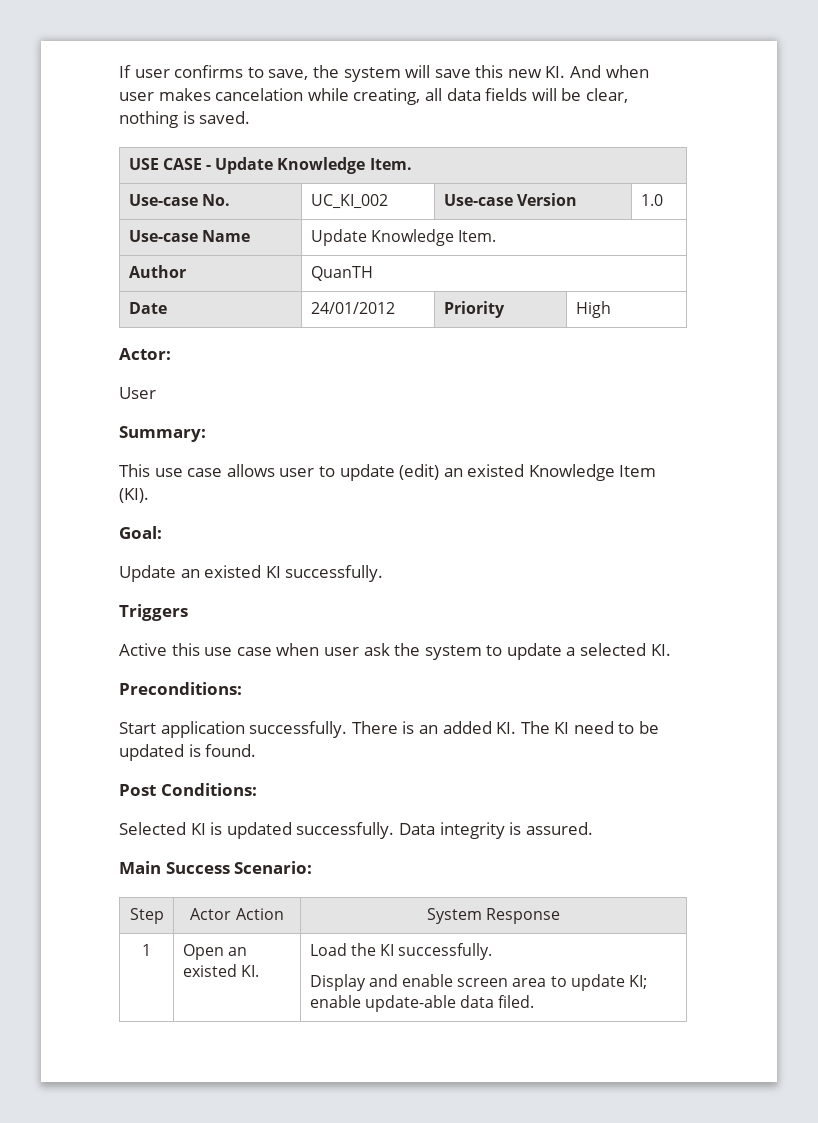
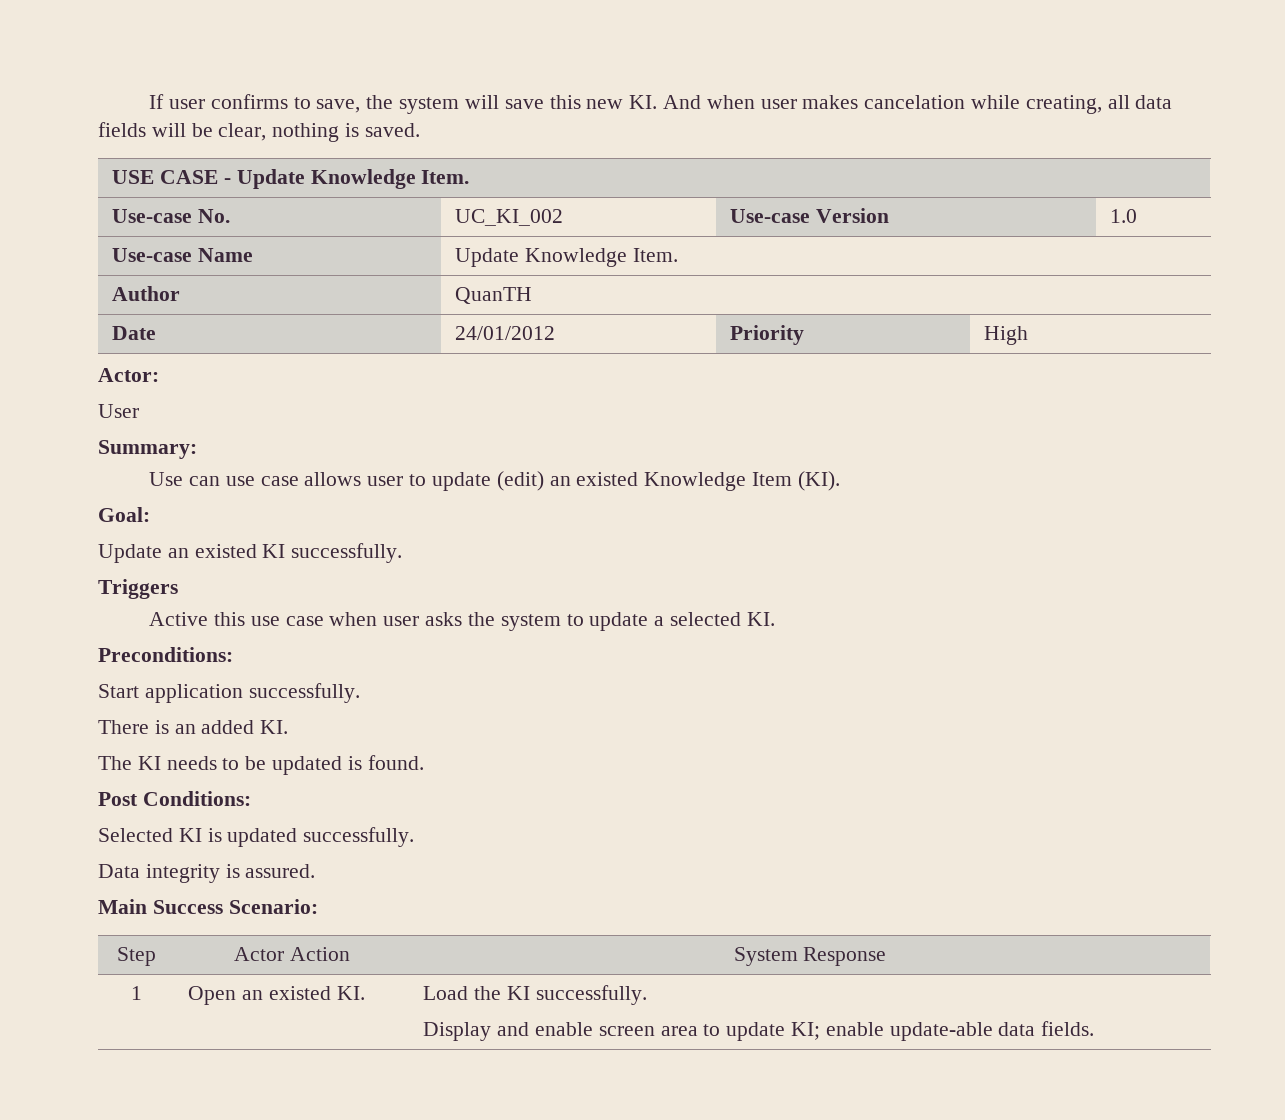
- This use case allows user to update (edit) an existed Knowledge Item (KI).
+ Use can use case allows user to update (edit) an existed Knowledge Item (KI).
- Active this use case when user ask the system to update a selected KI.
+ Active this use case when user asks the system to update a selected KI.
- Start application successfully. There is an added KI. The KI need to be updated is found.
+ Start application successfully.
+ There is an added KI.
+ The KI needs to be updated is found.
- Selected KI is updated successfully. Data integrity is assured.
+ Selected KI is updated successfully.
+ Data integrity is assured.
  1 | Open an existed KI. | Load the KI successfully.
- Display and enable screen area to update KI; enable update-able data filed.
+ Display and enable screen area to update KI; enable update-able data fields.

